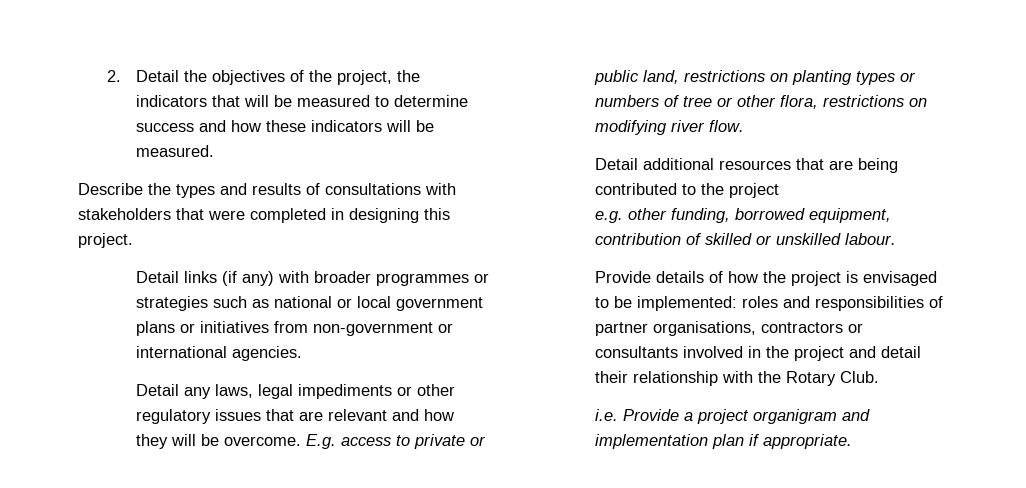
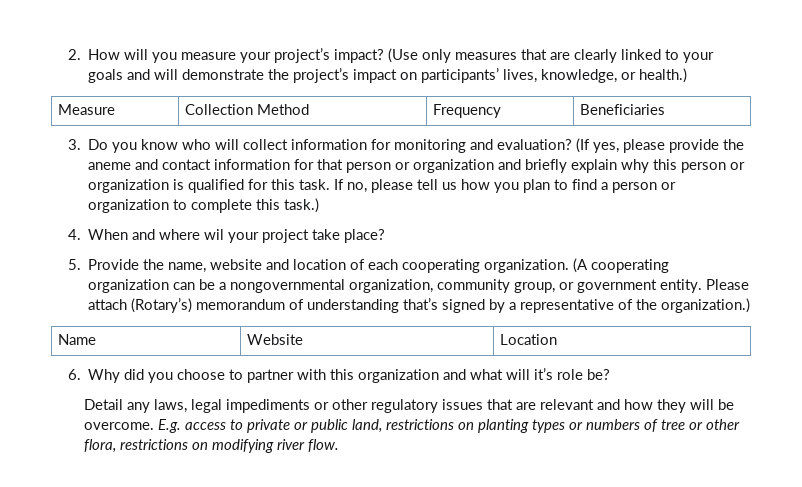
- 2. Detail the objectives of the project, the indicators that will be measured to determine success and how these indicators will be measured.
- Describe the types and results of consultations with stakeholders that were completed in designing this project.
- Detail links (if any) with broader programmes or strategies such as national or local government plans or initiatives from non-government or international agencies.
+ 2. How will you measure your project’s impact? (Use only measures that are clearly linked to your goals and will demonstrate the project’s impact on participants’ lives, knowledge, or health.)
+ Measure | Collection Method | Frequency | Beneficiaries
+ 3. Do you know who will collect information for monitoring and evaluation? (If yes, please provide the aneme and contact information for that person or organization and briefly explain why this person or organization is qualified for this task. If no, please tell us how you plan to find a person or organization to complete this task.)
+ 4. When and where wil your project take place?
+ 5. Provide the name, website and location of each cooperating organization. (A cooperating organization can be a nongovernmental organization, community group, or government entity. Please attach (Rotary’s) memorandum of understanding that’s signed by a representative of the organization.)
+ Name | Website | Location
+ 6. Why did you choose to partner with this organization and what will it’s role be?
- Detail additional resources that are being contributed to the project
- e.g. other funding, borrowed equipment, contribution of skilled or unskilled labour.
- Provide details of how the project is envisaged to be implemented: roles and responsibilities of partner organisations, contractors or consultants involved in the project and detail their relationship with the Rotary Club.
- i.e. Provide a project organigram and implementation plan if appropriate.

